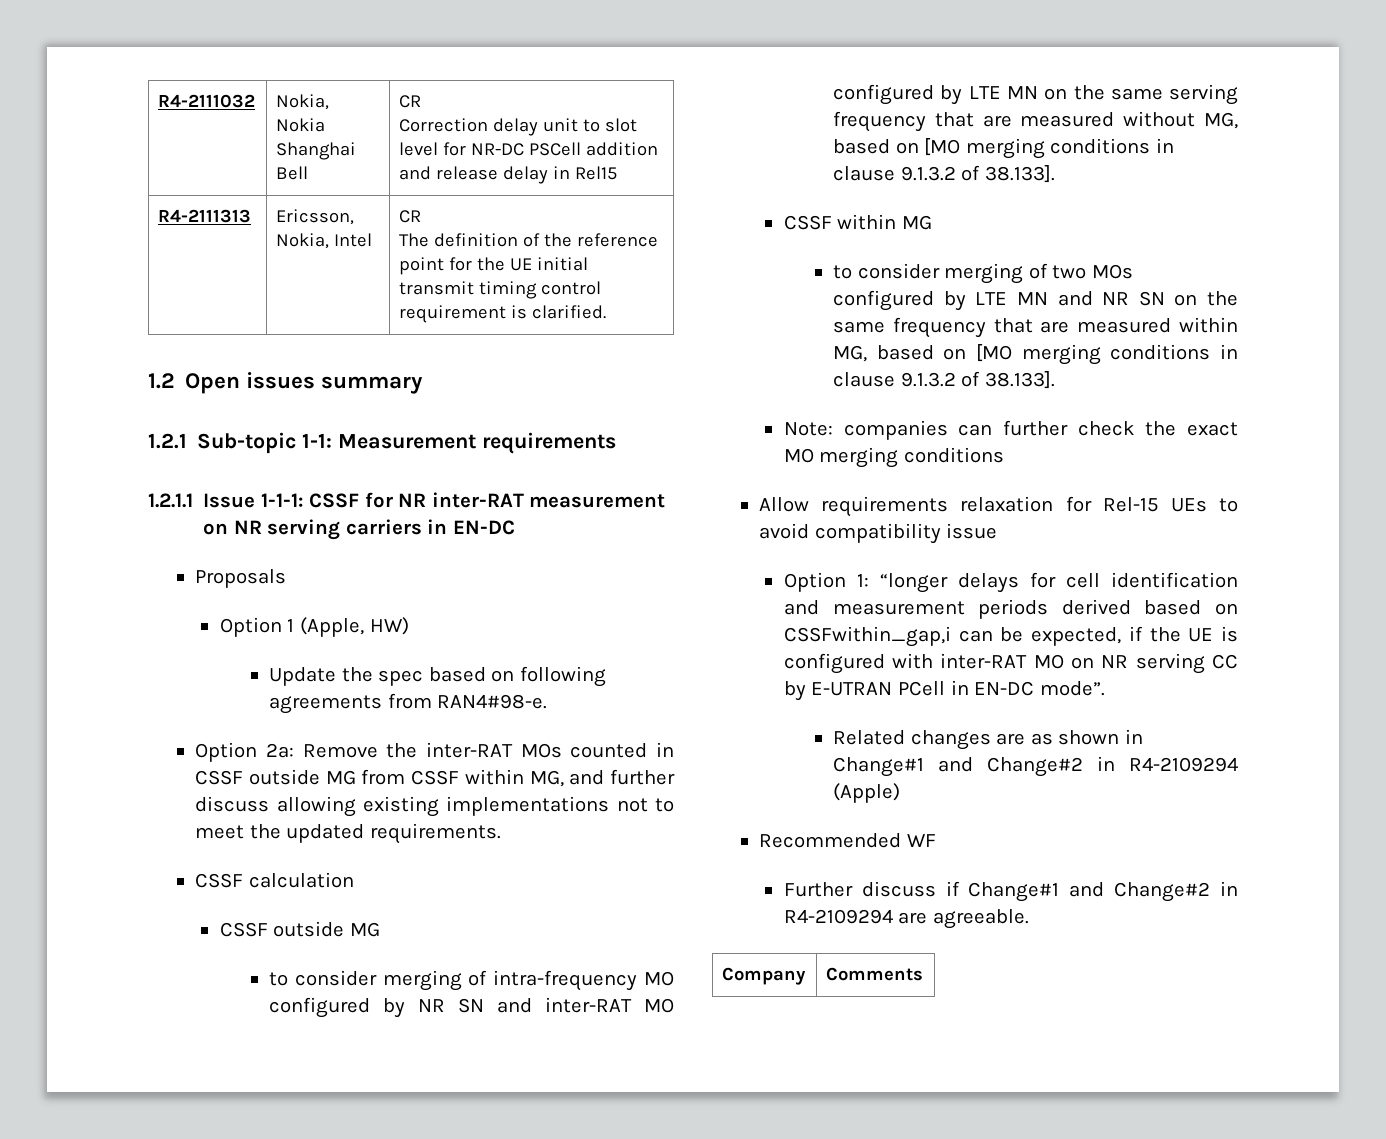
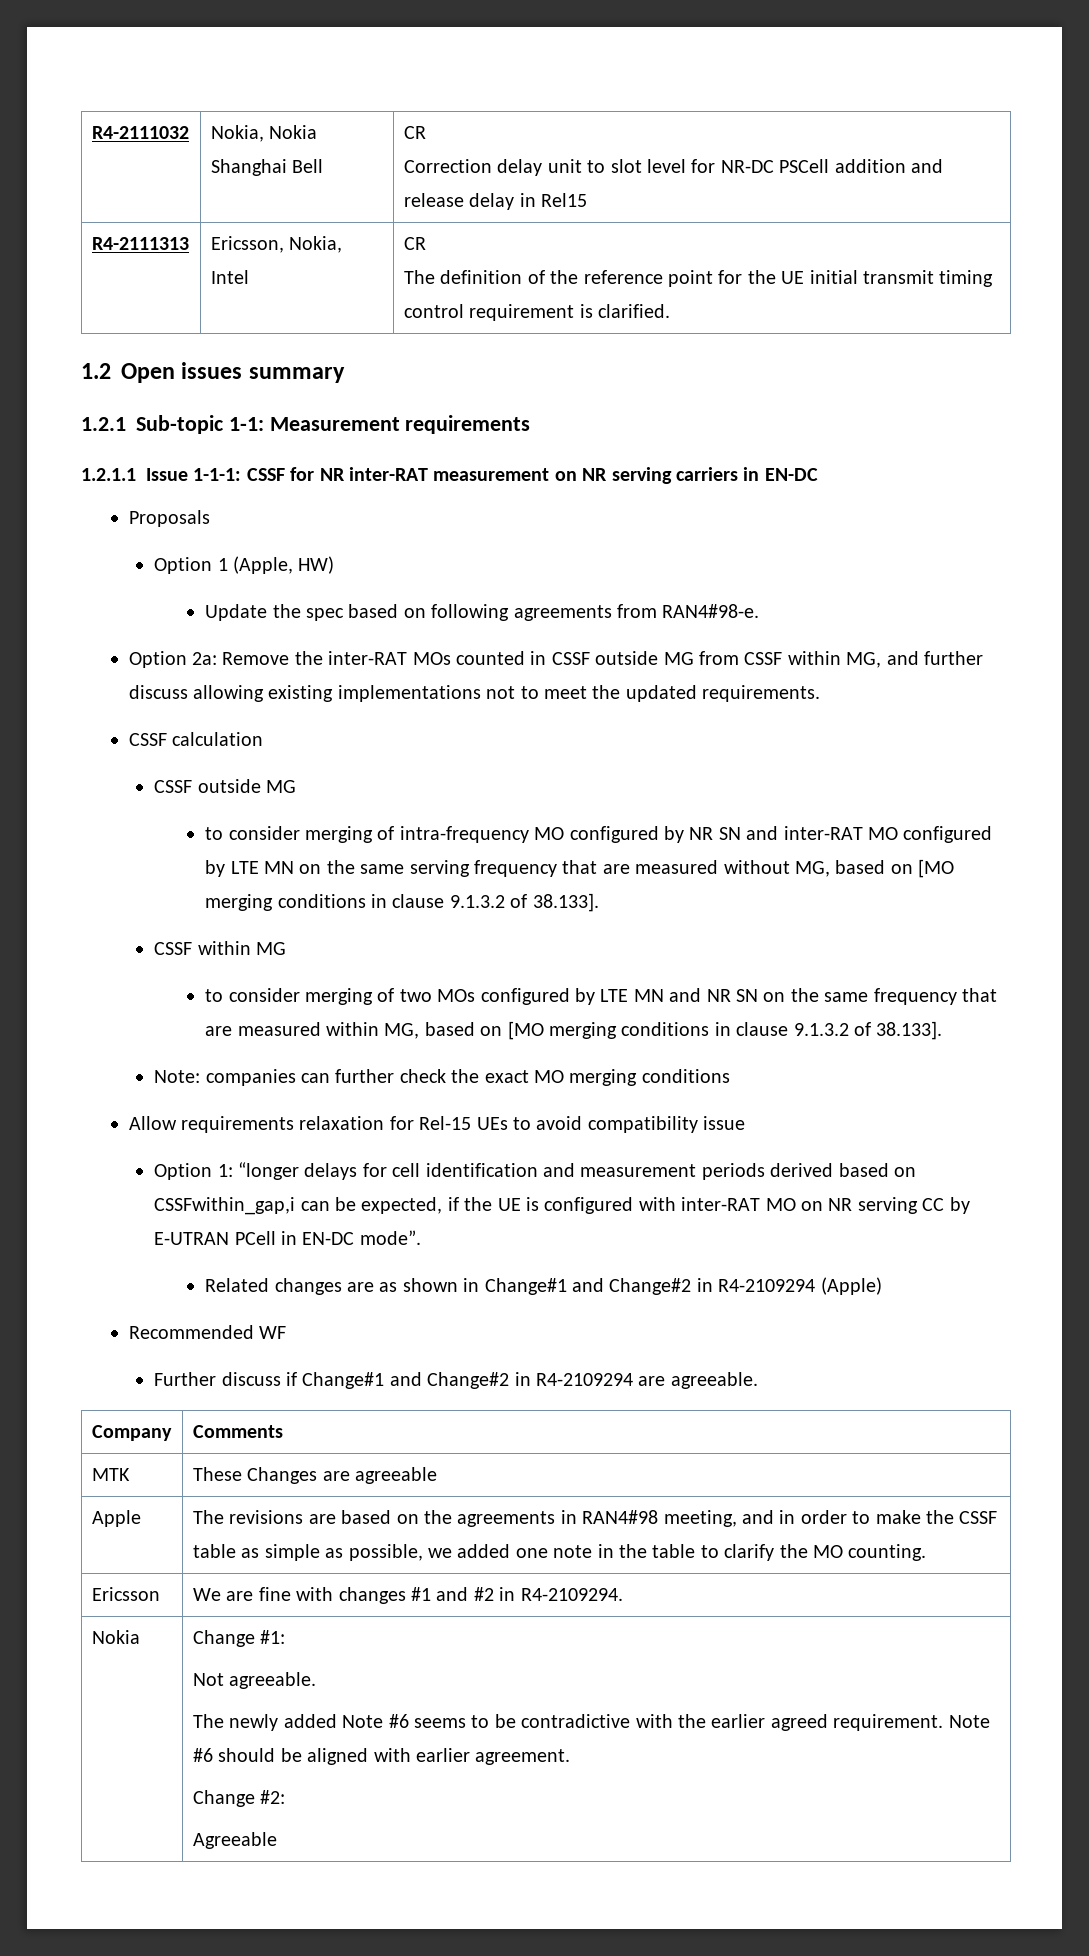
+ MTK | These Changes are agreeable
+ Apple | The revisions are based on the agreements in RAN4#98 meeting, and in order to make the CSSF table as simple as possible, we added one note in the table to clarify the MO counting.
+ Ericsson | We are fine with changes #1 and #2 in R4-2109294.
+ Nokia | Change #1:
+ Not agreeable.
+ The newly added Note #6 seems to be contradictive with the earlier agreed requirement. Note #6 should be aligned with earlier agreement.
+ Change #2:
+ Agreeable

